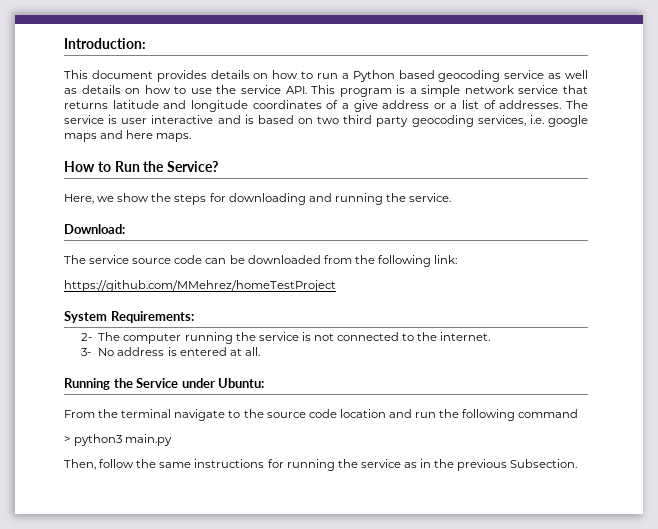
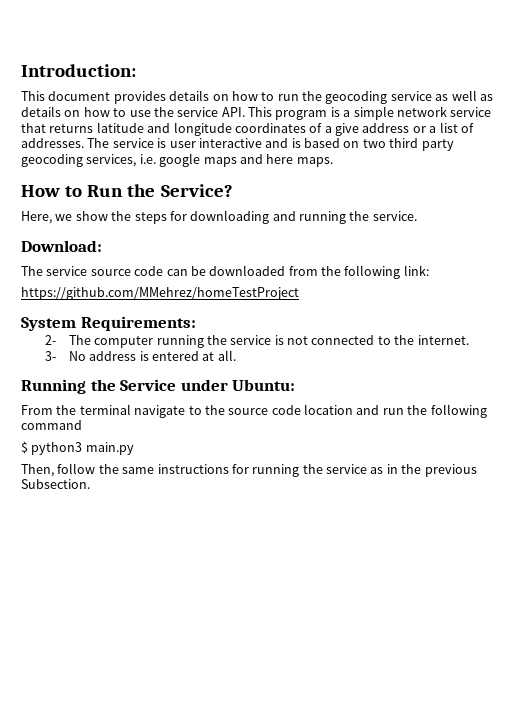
- This document provides details on how to run a Python based geocoding service as well as details on how to use the service API. This program is a simple network service that returns latitude and longitude coordinates of a give address or a list of addresses.
+ This document provides details on how to run the geocoding service as well as details on how to use the service API. This program is a simple network service that returns latitude and longitude coordinates of a give address or a list of addresses.
- > python3 main.py
+ $ python3 main.py

